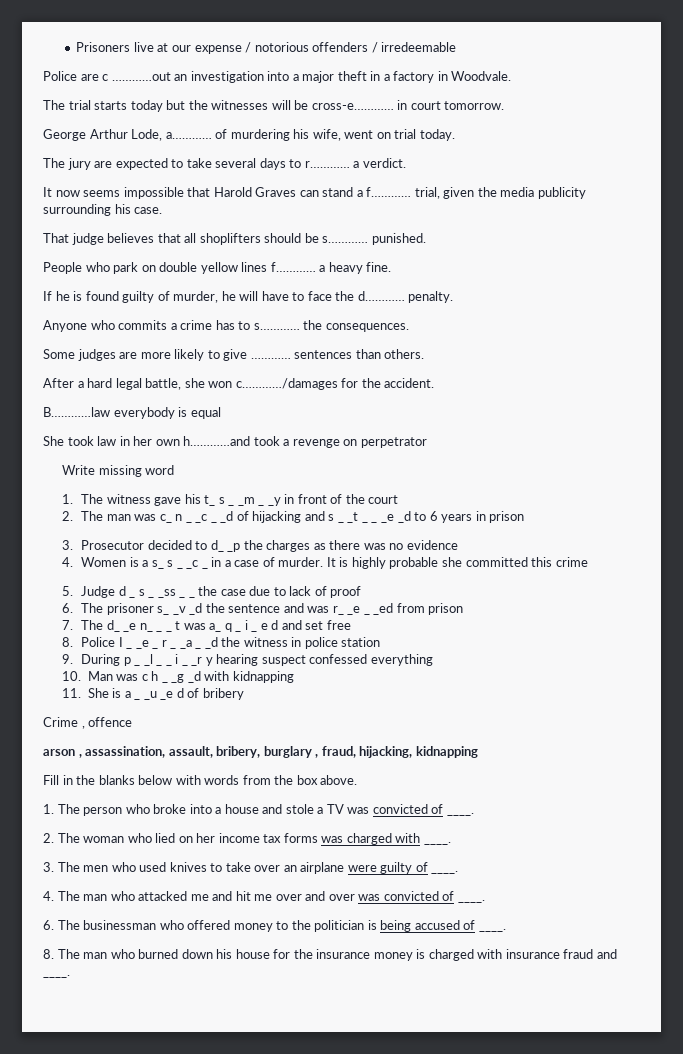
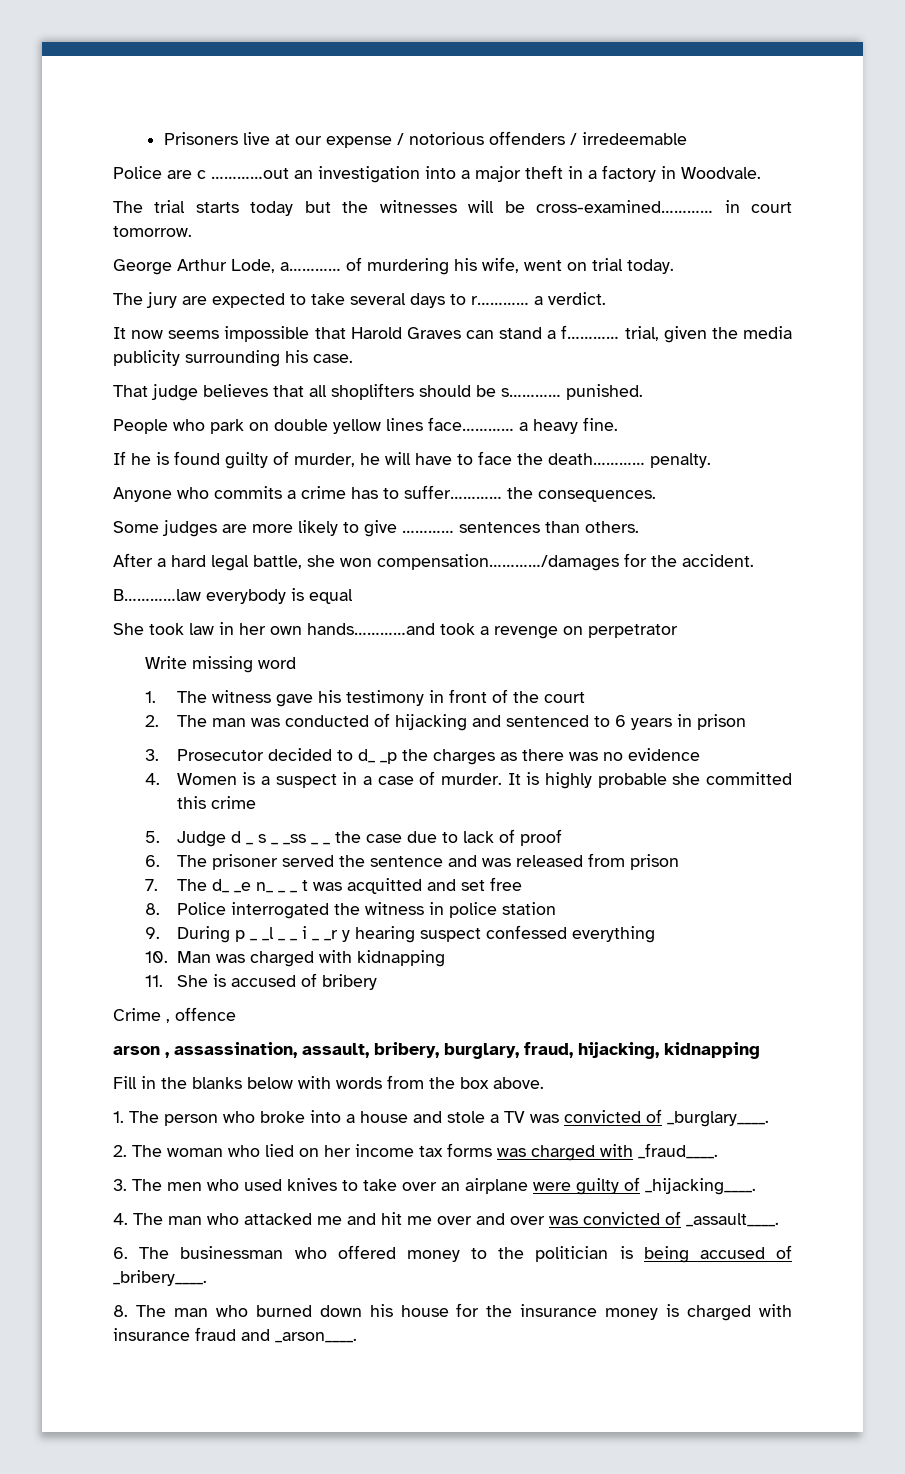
- The trial starts today but the witnesses will be cross-e………… in court tomorrow.
+ The trial starts today but the witnesses will be cross-examined………… in court tomorrow.
- People who park on double yellow lines f………… a heavy fine.
+ People who park on double yellow lines face………… a heavy fine.
- If he is found guilty of murder, he will have to face the d………… penalty.
+ If he is found guilty of murder, he will have to face the death………… penalty.
- Anyone who commits a crime has to s………… the consequences.
+ Anyone who commits a crime has to suffer………… the consequences.
- After a hard legal battle, she won c…………/damages for the accident.
+ After a hard legal battle, she won compensation…………/damages for the accident.
- She took law in her own h…………and took a revenge on perpetrator
+ She took law in her own hands…………and took a revenge on perpetrator
- 1. The witness gave his t_ s _ _m _ _y in front of the court
+ 1. The witness gave his testimony in front of the court
- 2. The man was c_ n _ _c _ _d of hijacking and s _ _t _ _ _e _d to 6 years in prison
+ 2. The man was conducted of hijacking and sentenced to 6 years in prison
- 4. Women is a s_ s _ _c _ in a case of murder.
+ 4. Women is a suspect in a case of murder.
- 6. The prisoner s_ _v _d the sentence and was r_ _e _ _ed from prison
+ 6. The prisoner served the sentence and was released from prison
- 7. The d_ _e n_ _ _ t was a_ q _ i _ e d and set free
+ 7. The d_ _e n_ _ _ t was acquitted and set free
- 8. Police I _ _e _ r _ _a _ _d the witness in police station
+ 8. Police interrogated the witness in police station
- 10. Man was c h _ _g _d with kidnapping
+ 10. Man was charged with kidnapping
- 11. She is a _ _u _e d of bribery
+ 11. She is accused of bribery
- arson , assassination, assault, bribery, burglary , fraud, hijacking, kidnapping
+ arson , assassination, assault, bribery, burglary, fraud, hijacking, kidnapping
- 1. The person who broke into a house and stole a TV was convicted of ____.
+ 1. The person who broke into a house and stole a TV was convicted of _burglary____.
- 2. The woman who lied on her income tax forms was charged with ____.
+ 2. The woman who lied on her income tax forms was charged with _fraud____.
- 3. The men who used knives to take over an airplane were guilty of ____.
+ 3. The men who used knives to take over an airplane were guilty of _hijacking____.
- 4. The man who attacked me and hit me over and over was convicted of ____.
+ 4. The man who attacked me and hit me over and over was convicted of _assault____.
- 6. The businessman who offered money to the politician is being accused of ____.
+ 6. The businessman who offered money to the politician is being accused of _bribery____.
- 8. The man who burned down his house for the insurance money is charged with insurance fraud and ____.
+ 8. The man who burned down his house for the insurance money is charged with insurance fraud and _arson____.

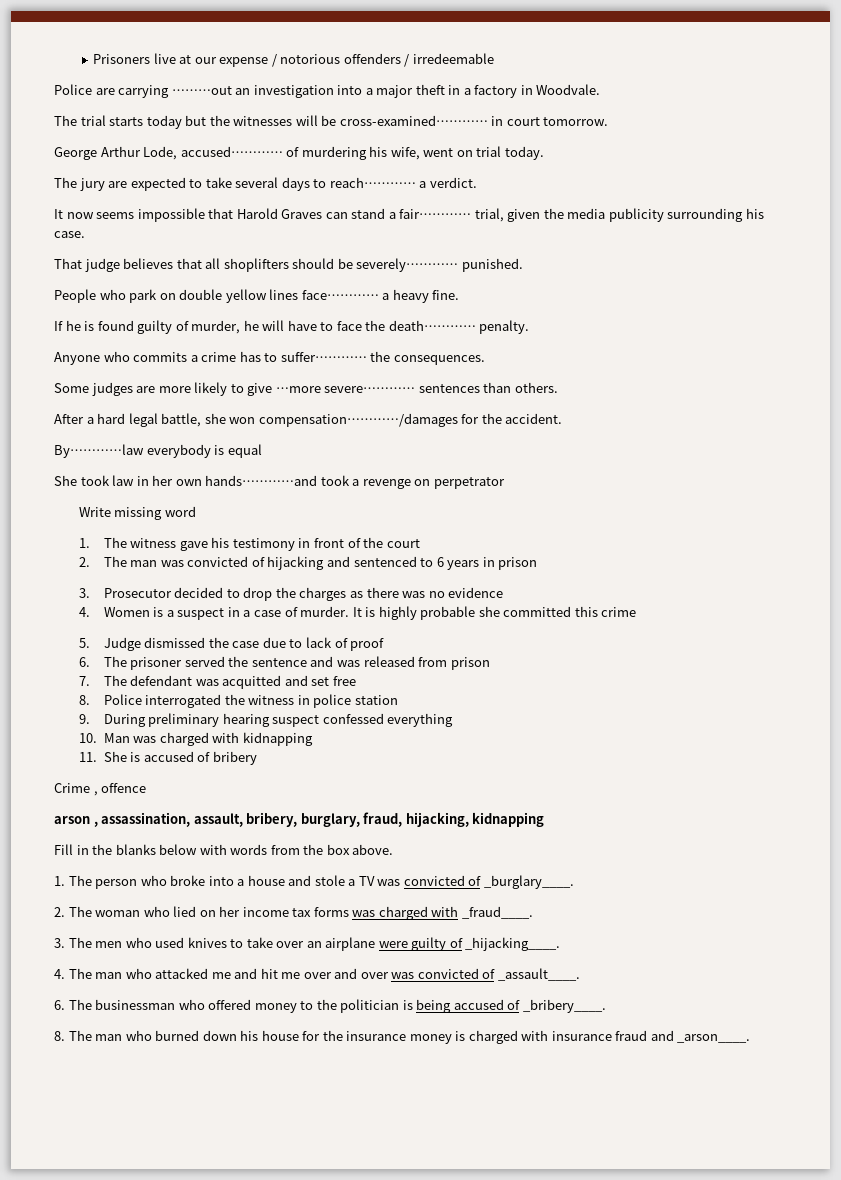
- Police are c …………out an investigation into a major theft in a factory in Woodvale.
+ Police are carrying ………out an investigation into a major theft in a factory in Woodvale.
- George Arthur Lode, a………… of murdering his wife, went on trial today.
+ George Arthur Lode, accused………… of murdering his wife, went on trial today.
- The jury are expected to take several days to r………… a verdict.
+ The jury are expected to take several days to reach………… a verdict.
- It now seems impossible that Harold Graves can stand a f………… trial, given the media publicity surrounding his case.
+ It now seems impossible that Harold Graves can stand a fair………… trial, given the media publicity surrounding his case.
- That judge believes that all shoplifters should be s………… punished.
+ That judge believes that all shoplifters should be severely………… punished.
- Some judges are more likely to give ………… sentences than others.
+ Some judges are more likely to give …more severe………… sentences than others.
- B…………law everybody is equal
+ By…………law everybody is equal
- 2. The man was conducted of hijacking and sentenced to 6 years in prison
+ 2. The man was convicted of hijacking and sentenced to 6 years in prison
- 3. Prosecutor decided to d_ _p the charges as there was no evidence
+ 3. Prosecutor decided to drop the charges as there was no evidence
- 5. Judge d _ s _ _ss _ _ the case due to lack of proof
+ 5. Judge dismissed the case due to lack of proof
- 7. The d_ _e n_ _ _ t was acquitted and set free
+ 7. The defendant was acquitted and set free
- 9. During p _ _l _ _ i _ _r y hearing suspect confessed everything
+ 9. During preliminary hearing suspect confessed everything

